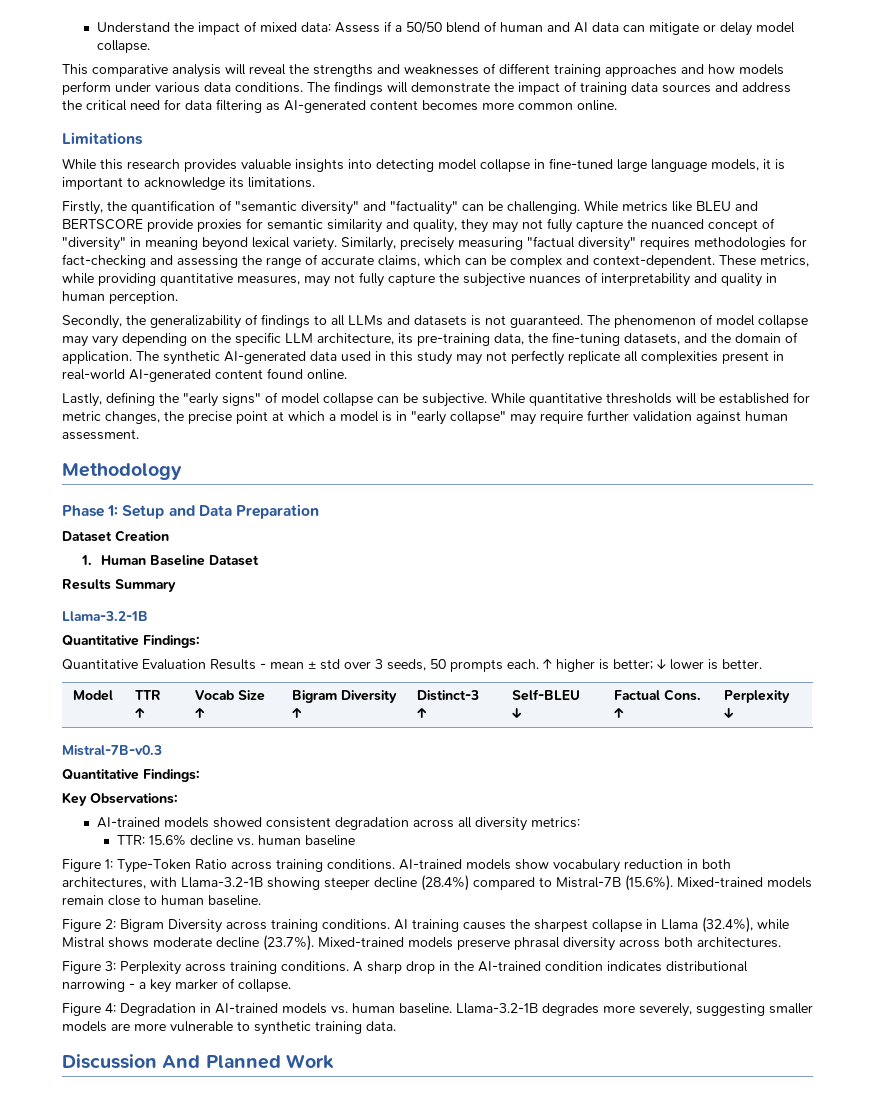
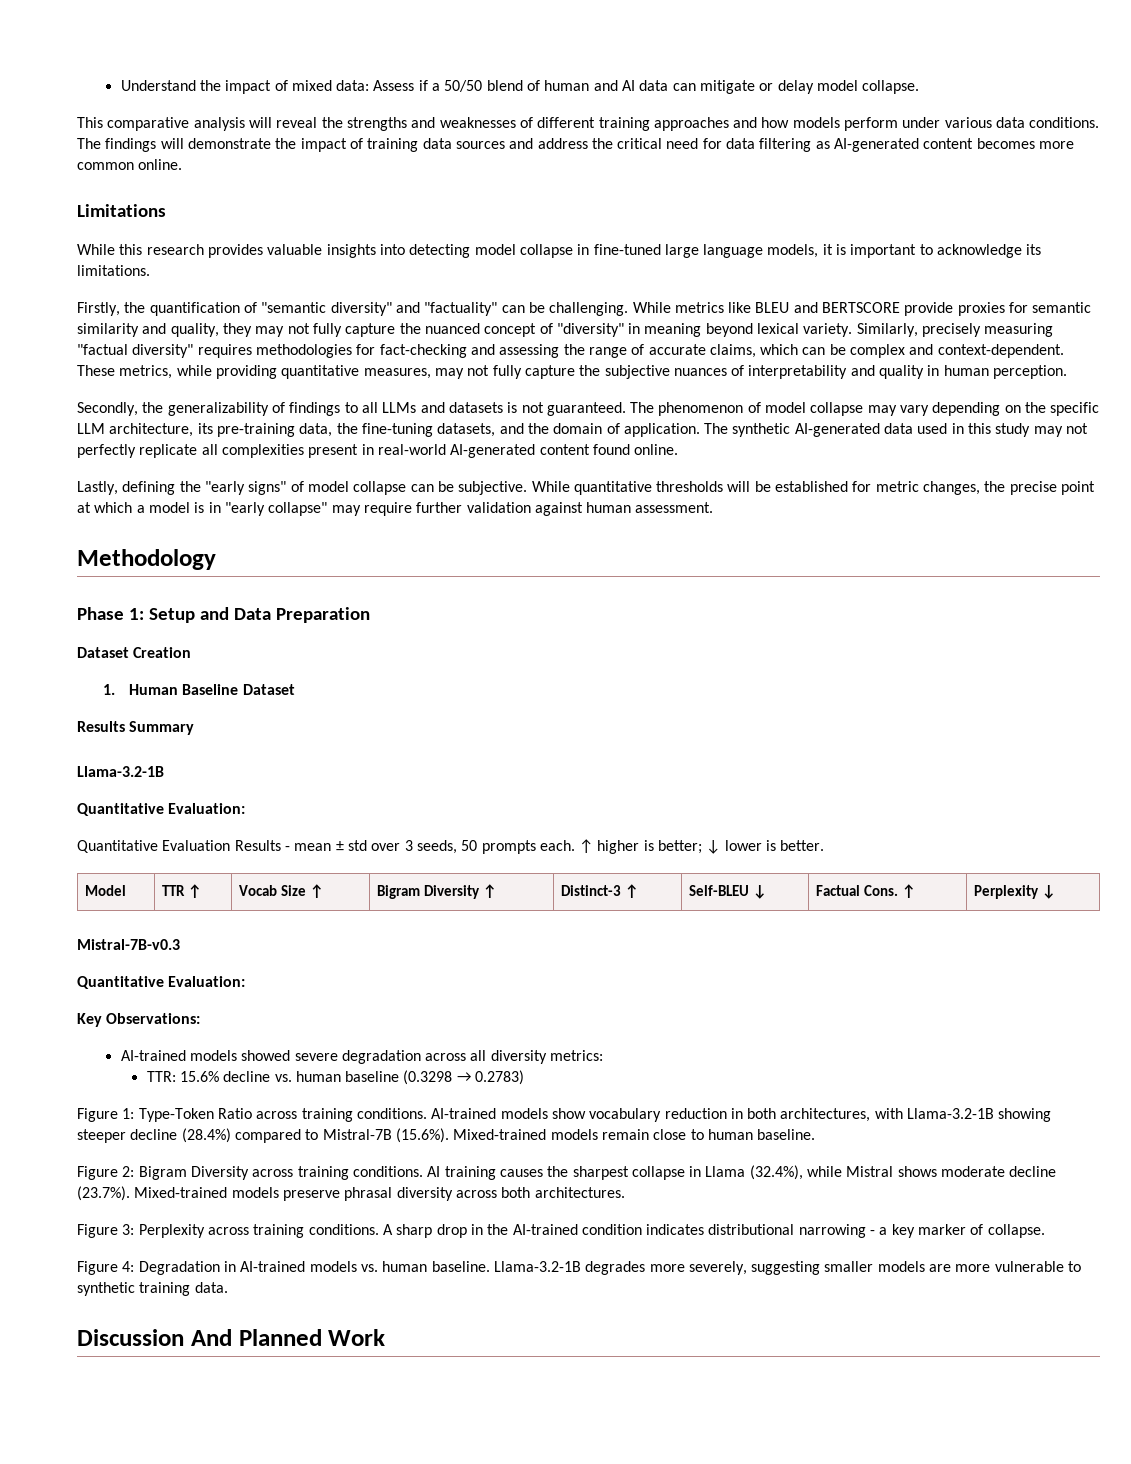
  Results Summary
  Llama-3.2-1B
- Quantitative Findings:
+ Quantitative Evaluation:
  Mistral-7B-v0.3
- Quantitative Findings:
+ Quantitative Evaluation:
- AI-trained models showed consistent degradation across all diversity metrics:
+ AI-trained models showed severe degradation across all diversity metrics:
- TTR: 15.6% decline vs. human baseline
+ TTR: 15.6% decline vs. human baseline (0.3298 → 0.2783)

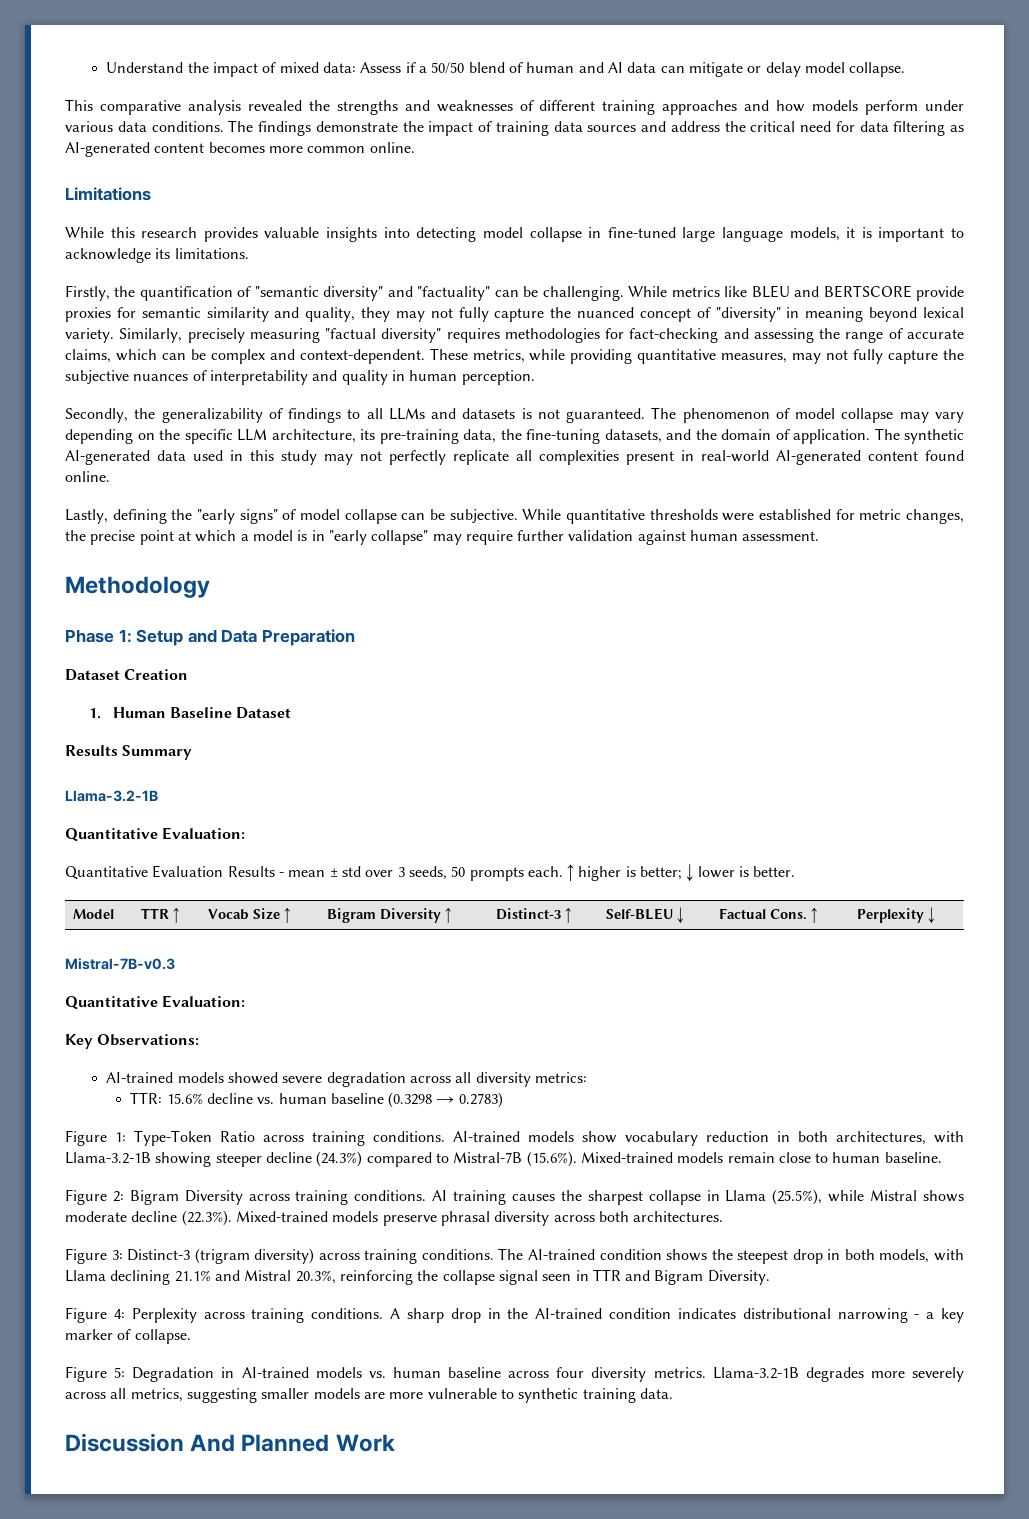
- This comparative analysis will reveal the strengths and weaknesses of different training approaches and how models perform under various data conditions.
+ This comparative analysis revealed the strengths and weaknesses of different training approaches and how models perform under various data conditions.
- The findings will demonstrate the impact of training data sources and address the critical need for data filtering as AI-generated content becomes more common online.
+ The findings demonstrate the impact of training data sources and address the critical need for data filtering as AI-generated content becomes more common online.
- While quantitative thresholds will be established for metric changes, the precise point at which a model is in "early collapse" may require further validation against human assessment.
+ While quantitative thresholds were established for metric changes, the precise point at which a model is in "early collapse" may require further validation against human assessment.
- AI-trained models show vocabulary reduction in both architectures, with Llama-3.2-1B showing steeper decline (28.4%) compared to Mistral-7B (15.6%). Mixed-trained models remain close to human baseline.
+ AI-trained models show vocabulary reduction in both architectures, with Llama-3.2-1B showing steeper decline (24.3%) compared to Mistral-7B (15.6%). Mixed-trained models remain close to human baseline.
- AI training causes the sharpest collapse in Llama (32.4%), while Mistral shows moderate decline (23.7%). Mixed-trained models preserve phrasal diversity across both architectures.
+ AI training causes the sharpest collapse in Llama (25.5%), while Mistral shows moderate decline (22.3%). Mixed-trained models preserve phrasal diversity across both architectures.
- Figure 3: Perplexity across training conditions.
+ Figure 3: Distinct-3 (trigram diversity) across training conditions. The AI-trained condition shows the steepest drop in both models, with Llama declining 21.1% and Mistral 20.3%, reinforcing the collapse signal seen in TTR and Bigram Diversity.
+ Figure 4: Perplexity across training conditions.
- Figure 4: Degradation in AI-trained models vs. human baseline. Llama-3.2-1B degrades more severely, suggesting smaller models are more vulnerable to synthetic training data.
+ Figure 5: Degradation in AI-trained models vs. human baseline across four diversity metrics. Llama-3.2-1B degrades more severely across all metrics, suggesting smaller models are more vulnerable to synthetic training data.

